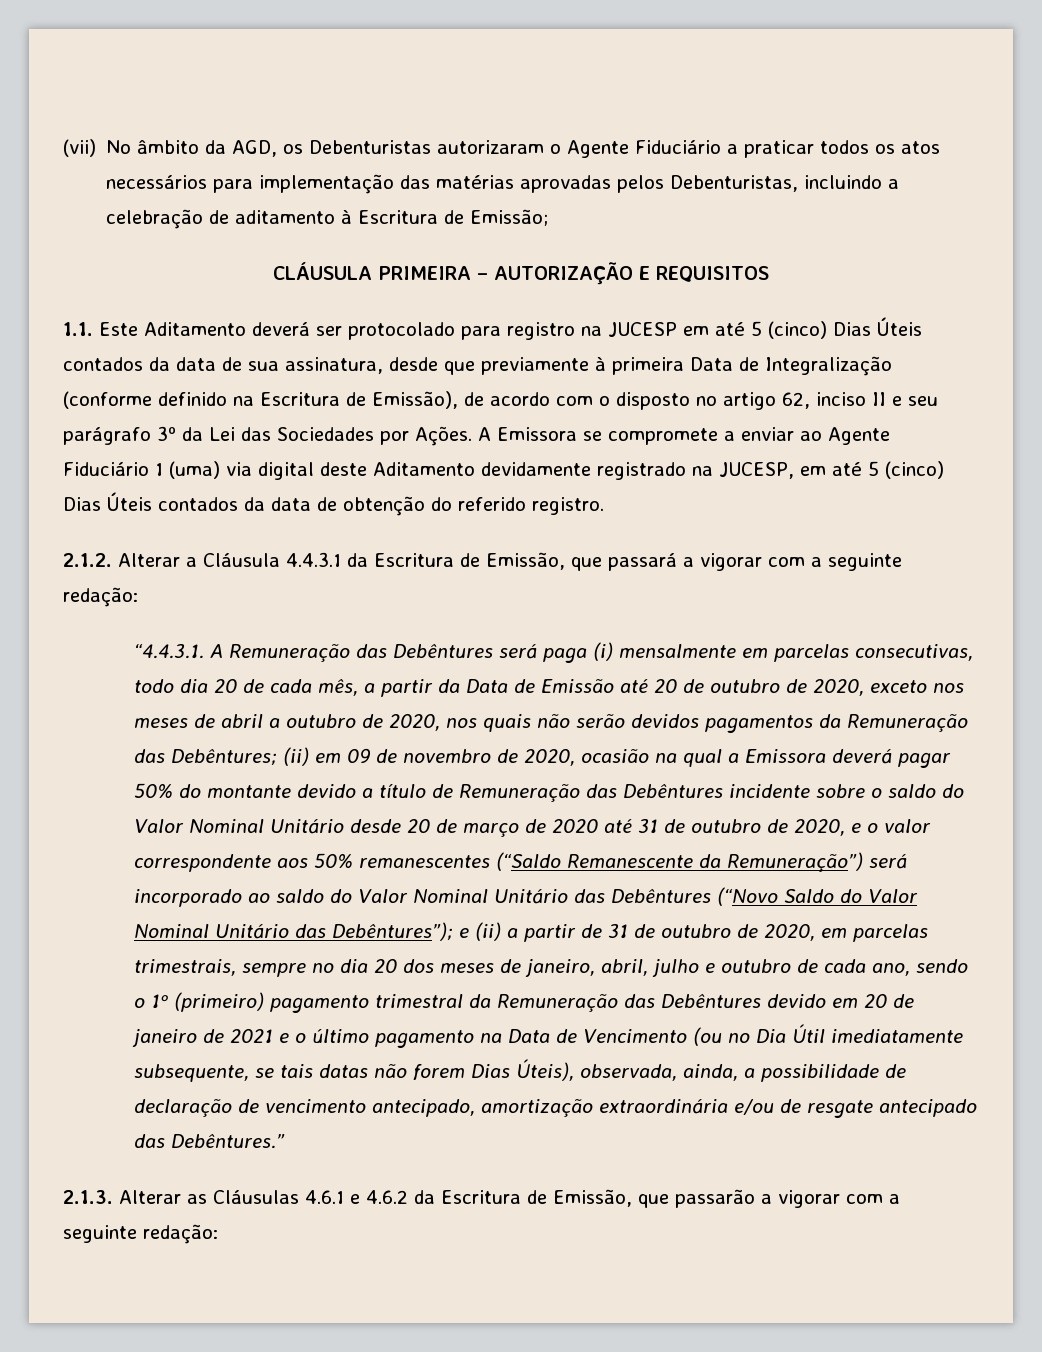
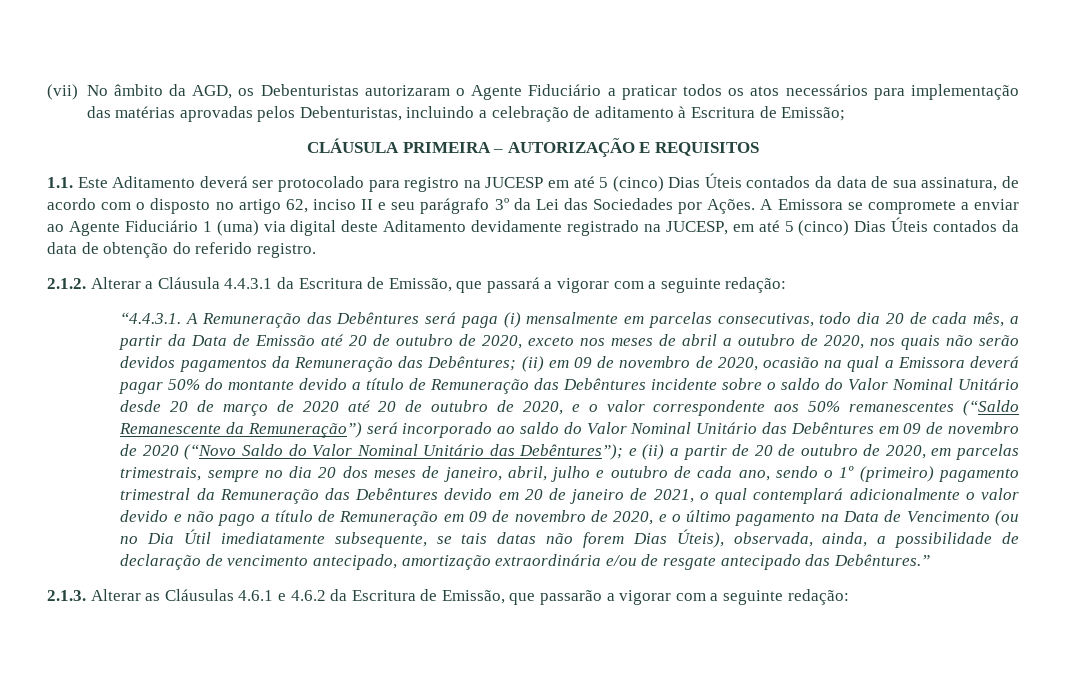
- 1.1. Este Aditamento deverá ser protocolado para registro na JUCESP em até 5 (cinco) Dias Úteis contados da data de sua assinatura, desde que previamente à primeira Data de Integralização (conforme definido na Escritura de Emissão), de acordo com o disposto no artigo 62, inciso II e seu parágrafo 3º da Lei das Sociedades por Ações.
+ 1.1. Este Aditamento deverá ser protocolado para registro na JUCESP em até 5 (cinco) Dias Úteis contados da data de sua assinatura, de acordo com o disposto no artigo 62, inciso II e seu parágrafo 3º da Lei das Sociedades por Ações.
- (ii) em 09 de novembro de 2020, ocasião na qual a Emissora deverá pagar 50% do montante devido a título de Remuneração das Debêntures incidente sobre o saldo do Valor Nominal Unitário desde 20 de março de 2020 até 31 de outubro de 2020, e o valor correspondente aos 50% remanescentes (“Saldo Remanescente da Remuneração”) será incorporado ao saldo do Valor Nominal Unitário das Debêntures (“Novo Saldo do Valor Nominal Unitário das Debêntures”);
+ (ii) em 09 de novembro de 2020, ocasião na qual a Emissora deverá pagar 50% do montante devido a título de Remuneração das Debêntures incidente sobre o saldo do Valor Nominal Unitário desde 20 de março de 2020 até 20 de outubro de 2020, e o valor correspondente aos 50% remanescentes (“Saldo Remanescente da Remuneração”) será incorporado ao saldo do Valor Nominal Unitário das Debêntures em 09 de novembro de 2020 (“Novo Saldo do Valor Nominal Unitário das Debêntures”);
- e (ii) a partir de 31 de outubro de 2020, em parcelas trimestrais, sempre no dia 20 dos meses de janeiro, abril, julho e outubro de cada ano, sendo o 1º (primeiro) pagamento trimestral da Remuneração das Debêntures devido em 20 de janeiro de 2021 e o último pagamento na Data de Vencimento (ou no Dia Útil imediatamente subsequente, se tais datas não forem Dias Úteis), observada, ainda, a possibilidade de declaração de vencimento antecipado, amortização extraordinária e/ou de resgate antecipado das Debêntures.”
+ e (ii) a partir de 20 de outubro de 2020, em parcelas trimestrais, sempre no dia 20 dos meses de janeiro, abril, julho e outubro de cada ano, sendo o 1º (primeiro) pagamento trimestral da Remuneração das Debêntures devido em 20 de janeiro de 2021, o qual contemplará adicionalmente o valor devido e não pago a título de Remuneração em 09 de novembro de 2020, e o último pagamento na Data de Vencimento (ou no Dia Útil imediatamente subsequente, se tais datas não forem Dias Úteis), observada, ainda, a possibilidade de declaração de vencimento antecipado, amortização extraordinária e/ou de resgate antecipado das Debêntures.”

